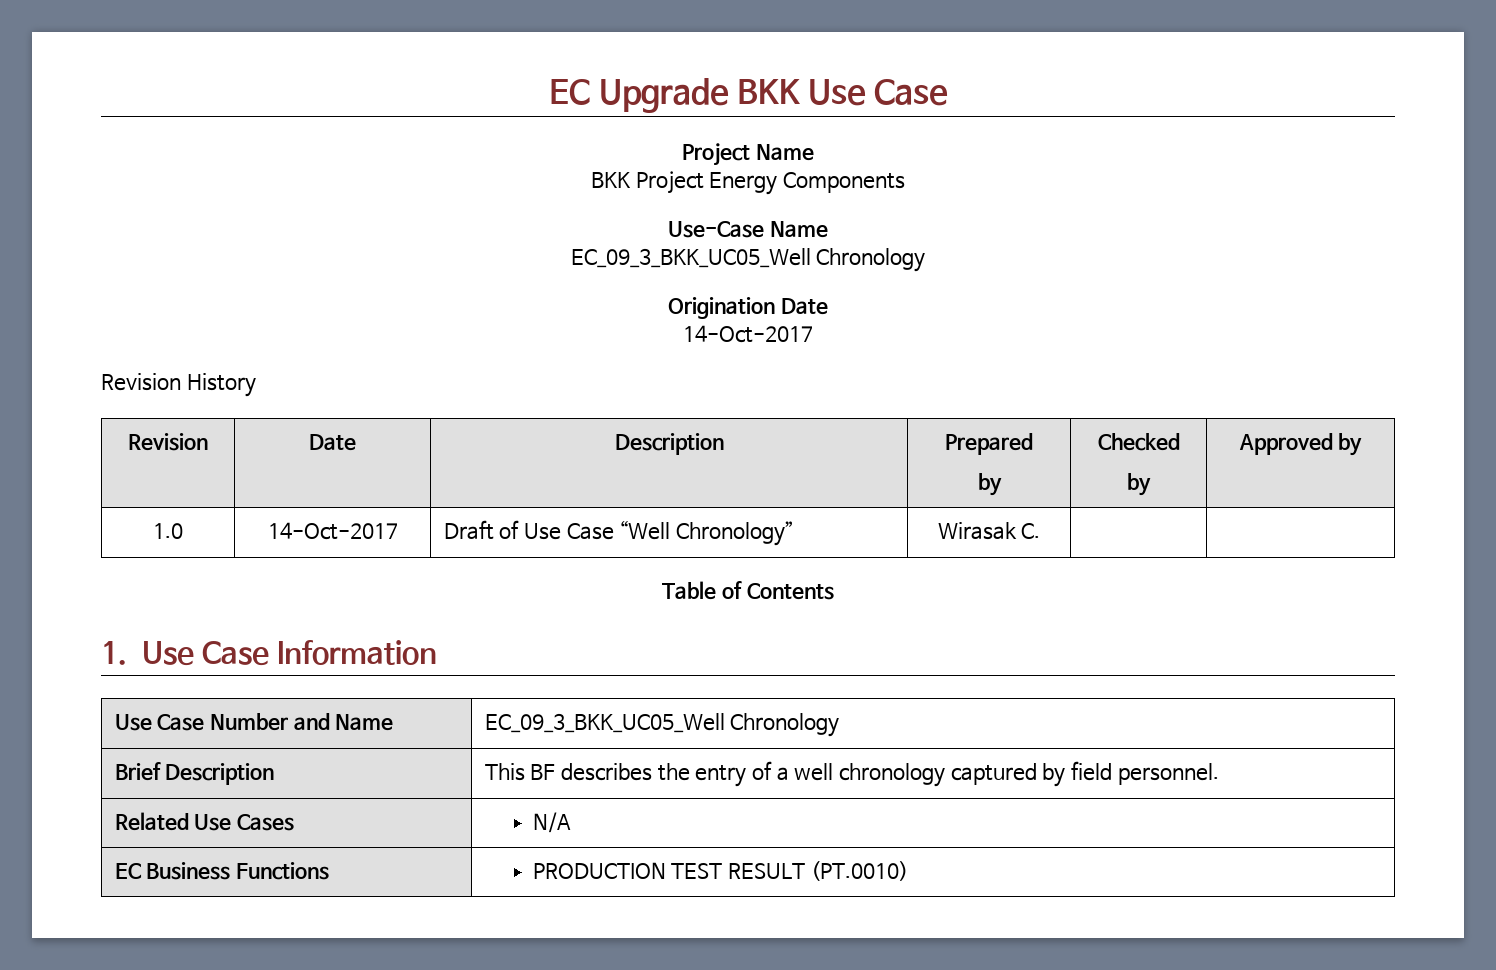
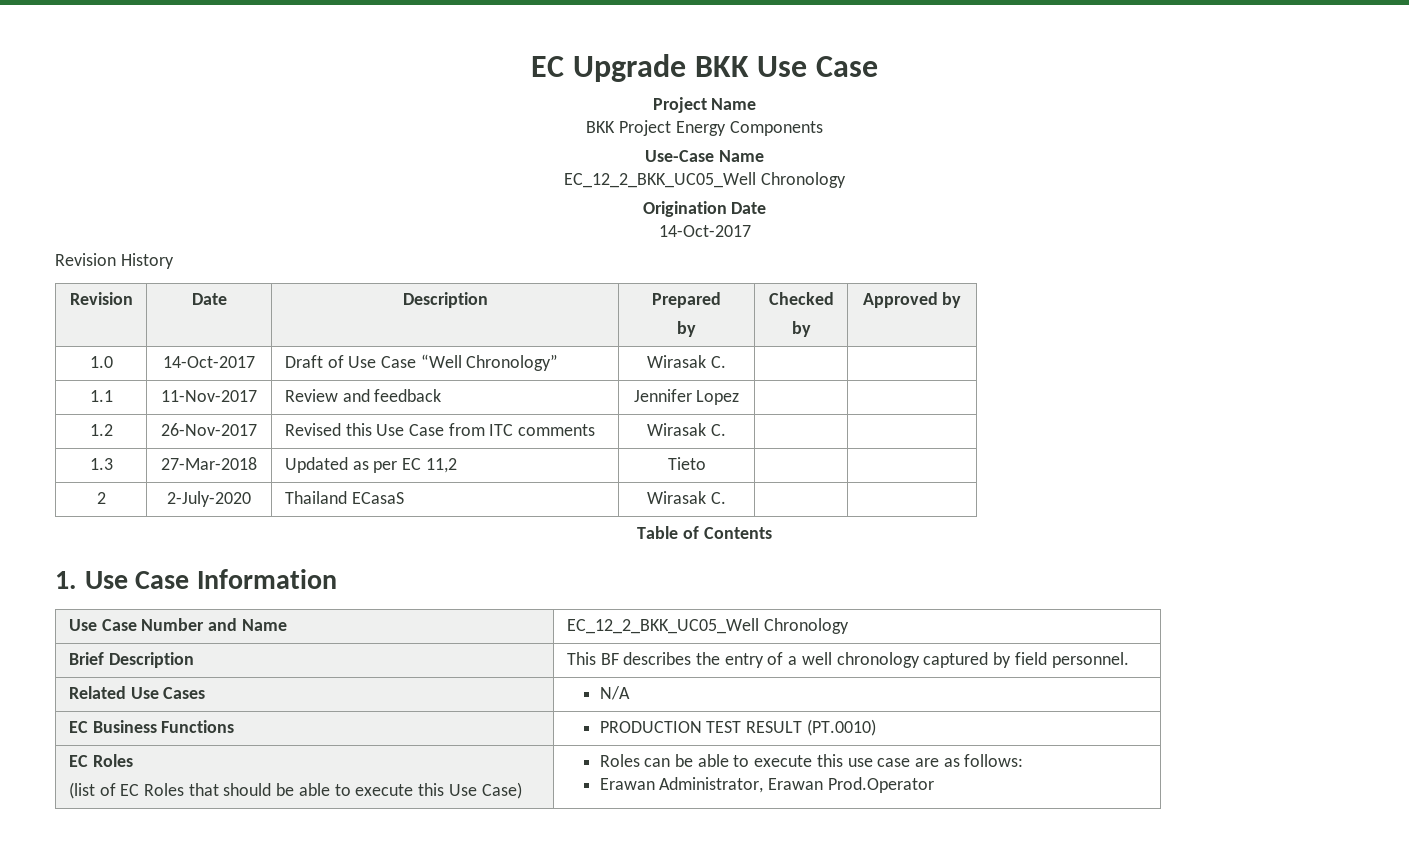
  Use-Case Name
- EC_09_3_BKK_UC05_Well Chronology
+ EC_12_2_BKK_UC05_Well Chronology
+ 1.1 | 11-Nov-2017 | Review and feedback | Jennifer Lopez | |
+ 1.2 | 26-Nov-2017 | Revised this Use Case from ITC comments | Wirasak C. | |
+ 1.3 | 27-Mar-2018 | Updated as per EC 11,2 | Tieto | |
+ 2 | 2-July-2020 | Thailand ECasaS | Wirasak C. | |
- Use Case Number and Name | EC_09_3_BKK_UC05_Well Chronology
+ Use Case Number and Name | EC_12_2_BKK_UC05_Well Chronology
  EC Business Functions | PRODUCTION TEST RESULT (PT.0010)
+ EC Roles
+ (list of EC Roles that should be able to execute this Use Case) | Roles can be able to execute this use case are as follows:
+ Erawan Administrator, Erawan Prod.Operator

